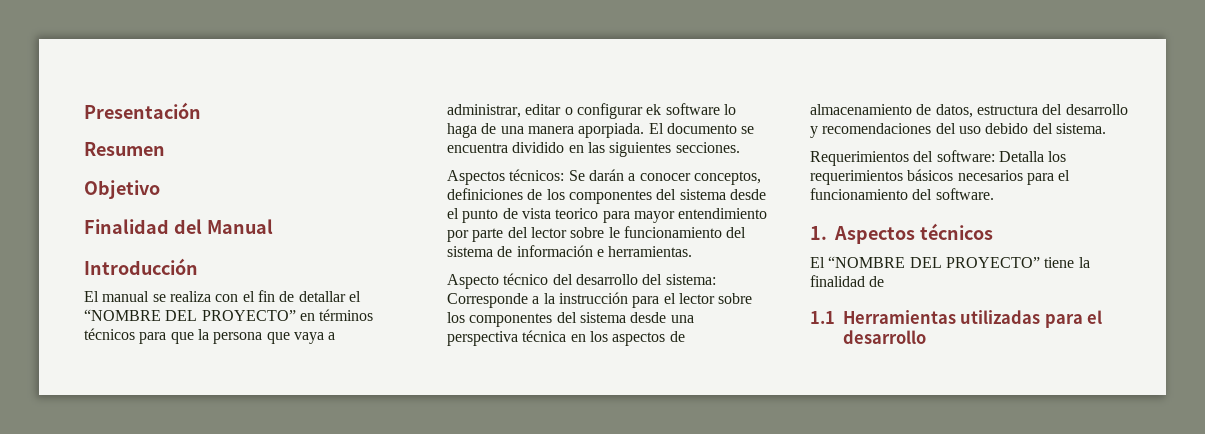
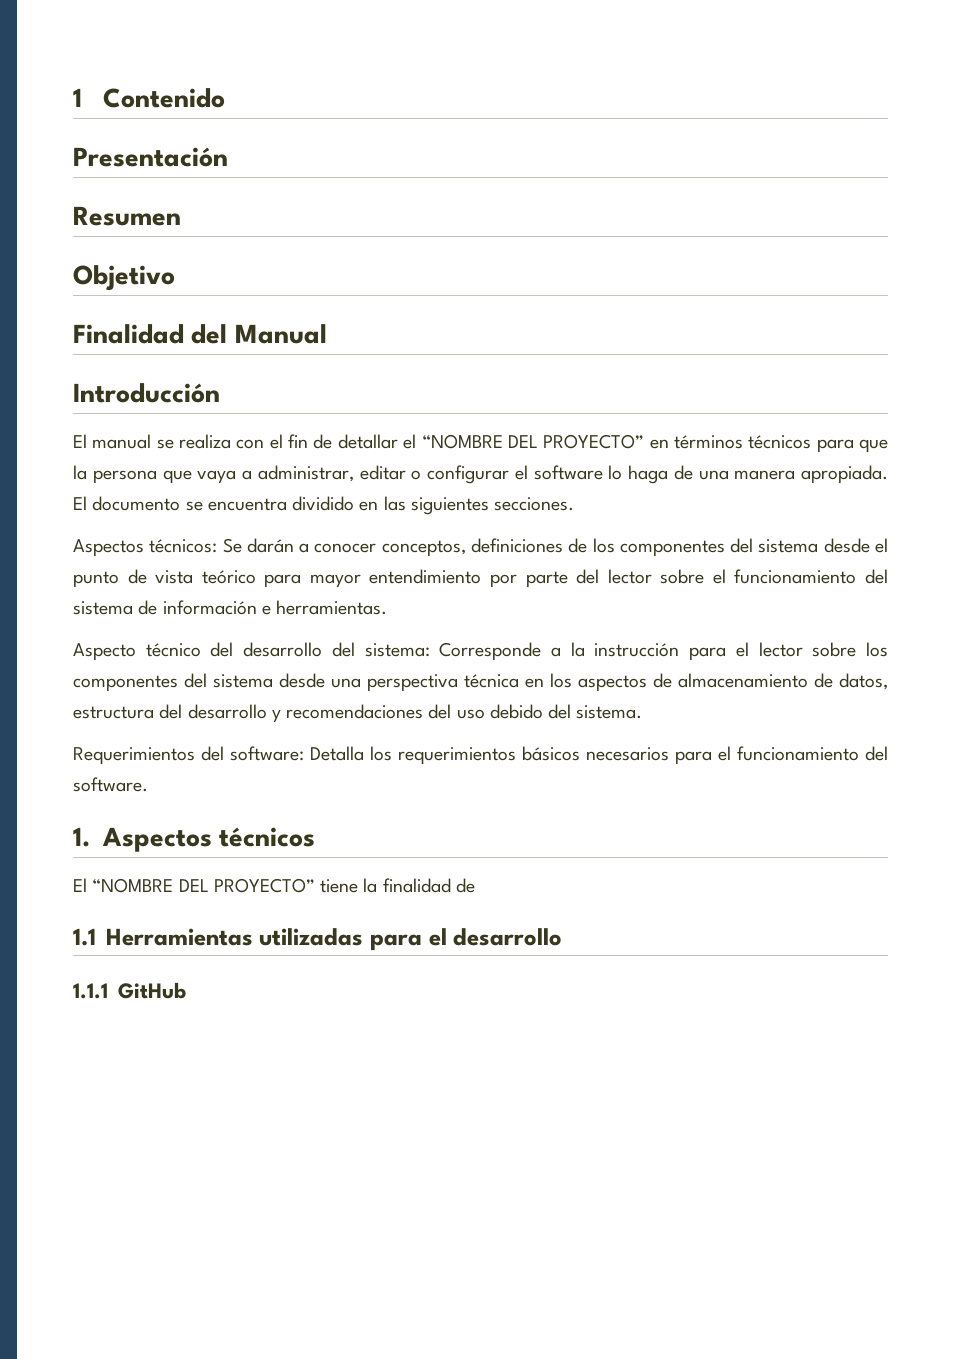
+ 1 Contenido
- El manual se realiza con el fin de detallar el “NOMBRE DEL PROYECTO” en términos técnicos para que la persona que vaya a administrar, editar o configurar ek software lo haga de una manera aporpiada.
+ El manual se realiza con el fin de detallar el “NOMBRE DEL PROYECTO” en términos técnicos para que la persona que vaya a administrar, editar o configurar el software lo haga de una manera apropiada.
- Aspectos técnicos: Se darán a conocer conceptos, definiciones de los componentes del sistema desde el punto de vista teorico para mayor entendimiento por parte del lector sobre le funcionamiento del sistema de información e herramientas.
+ Aspectos técnicos: Se darán a conocer conceptos, definiciones de los componentes del sistema desde el punto de vista teórico para mayor entendimiento por parte del lector sobre el funcionamiento del sistema de información e herramientas.
+ 1.1.1 GitHub

